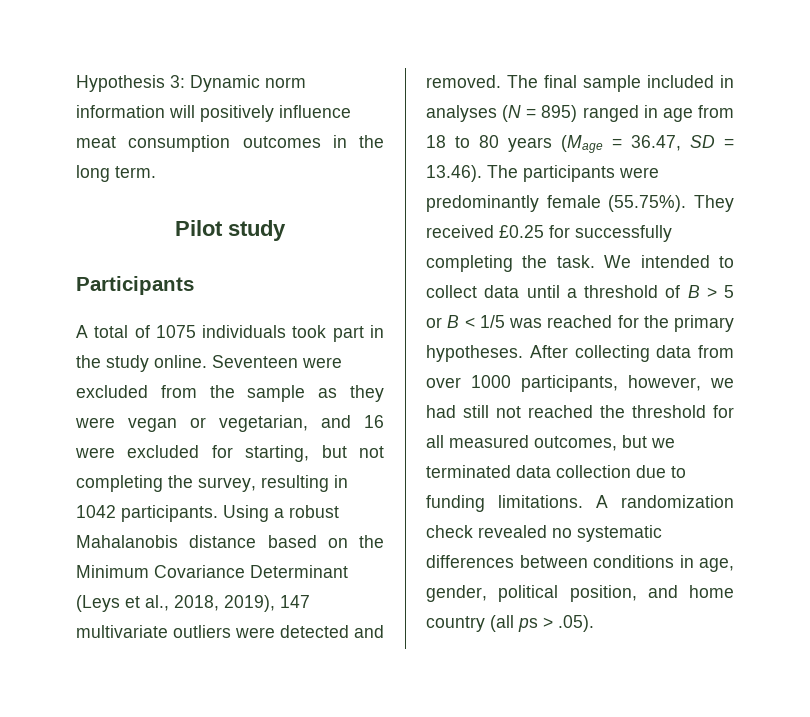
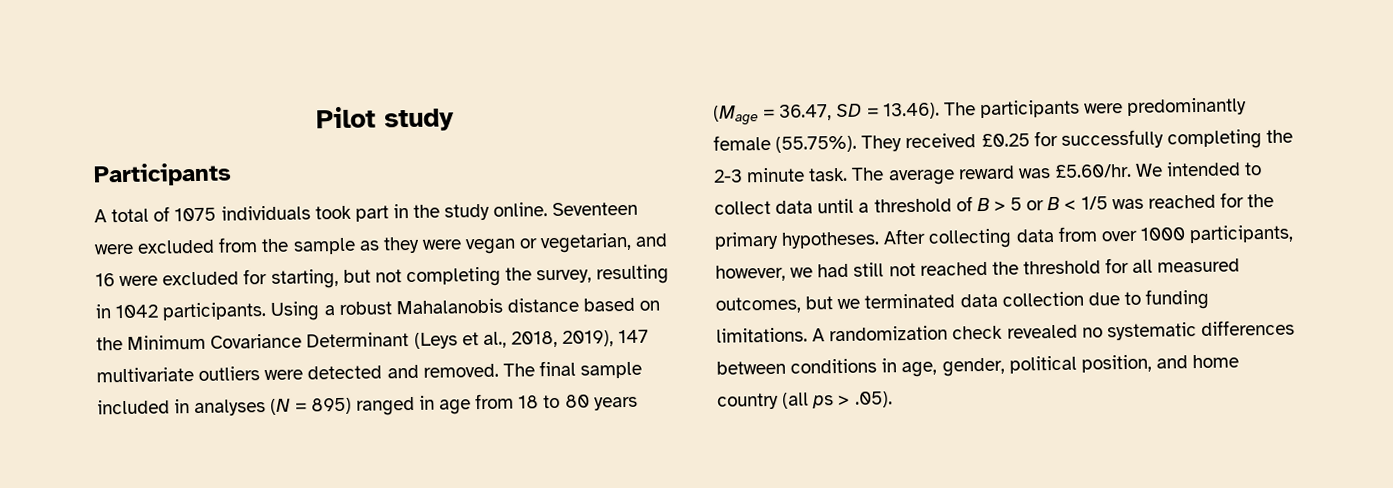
- Hypothesis 3: Dynamic norm information will positively influence meat consumption outcomes in the long term.
- The final sample included in analyses (N = 895) ranged in age from 18 to 80 years (Mage = 36.47, SD = 13.46). The participants were predominantly female (55.75%). They received £0.25 for successfully completing the task. We intended to collect data until a threshold of B > 5 or B < 1/5 was reached for the primary hypotheses.
+ The final sample included in analyses (N = 895) ranged in age from 18 to 80 years (Mage = 36.47, SD = 13.46). The participants were predominantly female (55.75%). They received £0.25 for successfully completing the 2-3 minute task. The average reward was £5.60/hr. We intended to collect data until a threshold of B > 5 or B < 1/5 was reached for the primary hypotheses.

